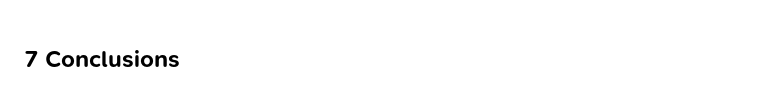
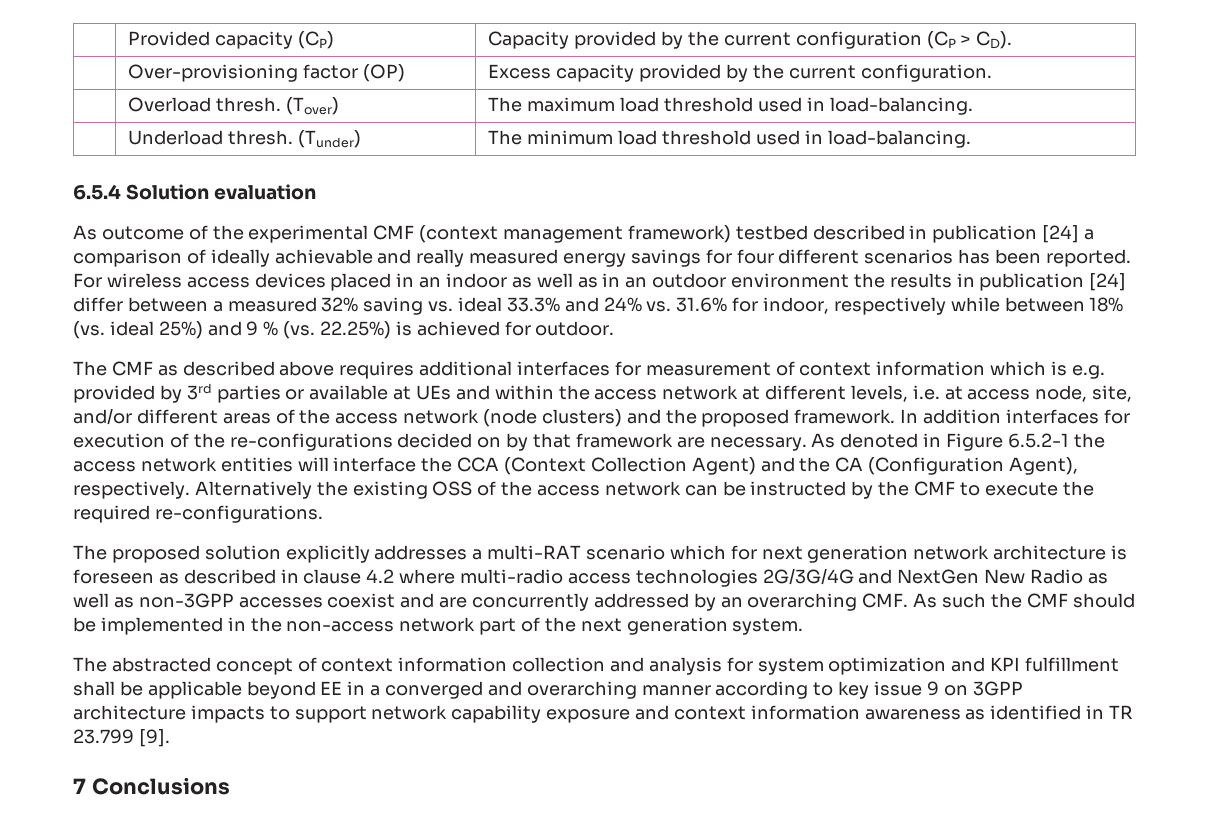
+ | Provided capacity (CP) | Capacity provided by the current configuration (CP > CD).
+ | Over-provisioning factor (OP) | Excess capacity provided by the current configuration.
+ | Overload thresh. (Tover) | The maximum load threshold used in load-balancing.
+ | Underload thresh. (Tunder) | The minimum load threshold used in load-balancing.
+ 6.5.4 Solution evaluation
+ As outcome of the experimental CMF (context management framework) testbed described in publication [24] a comparison of ideally achievable and really measured energy savings for four different scenarios has been reported. For wireless access devices placed in an indoor as well as in an outdoor environment the results in publication [24] differ between a measured 32% saving vs. ideal 33.3% and 24% vs. 31.6% for indoor, respectively while between 18% (vs. ideal 25%) and 9 % (vs. 22.25%) is achieved for outdoor.
+ The CMF as described above requires additional interfaces for measurement of context information which is e.g. provided by 3rd parties or available at UEs and within the access network at different levels, i.e. at access node, site, and/or different areas of the access network (node clusters) and the proposed framework. In addition interfaces for execution of the re-configurations decided on by that framework are necessary. As denoted in Figure 6.5.2-1 the access network entities will interface the CCA (Context Collection Agent) and the CA (Configuration Agent), respectively. Alternatively the existing OSS of the access network can be instructed by the CMF to execute the required re-configurations.
+ The proposed solution explicitly addresses a multi-RAT scenario which for next generation network architecture is foreseen as described in clause 4.2 where multi-radio access technologies 2G/3G/4G and NextGen New Radio as well as non-3GPP accesses coexist and are concurrently addressed by an overarching CMF. As such the CMF should be implemented in the non-access network part of the next generation system.
+ The abstracted concept of context information collection and analysis for system optimization and KPI fulfillment shall be applicable beyond EE in a converged and overarching manner according to key issue 9 on 3GPP architecture impacts to support network capability exposure and context information awareness as identified in TR 23.799 [9].

